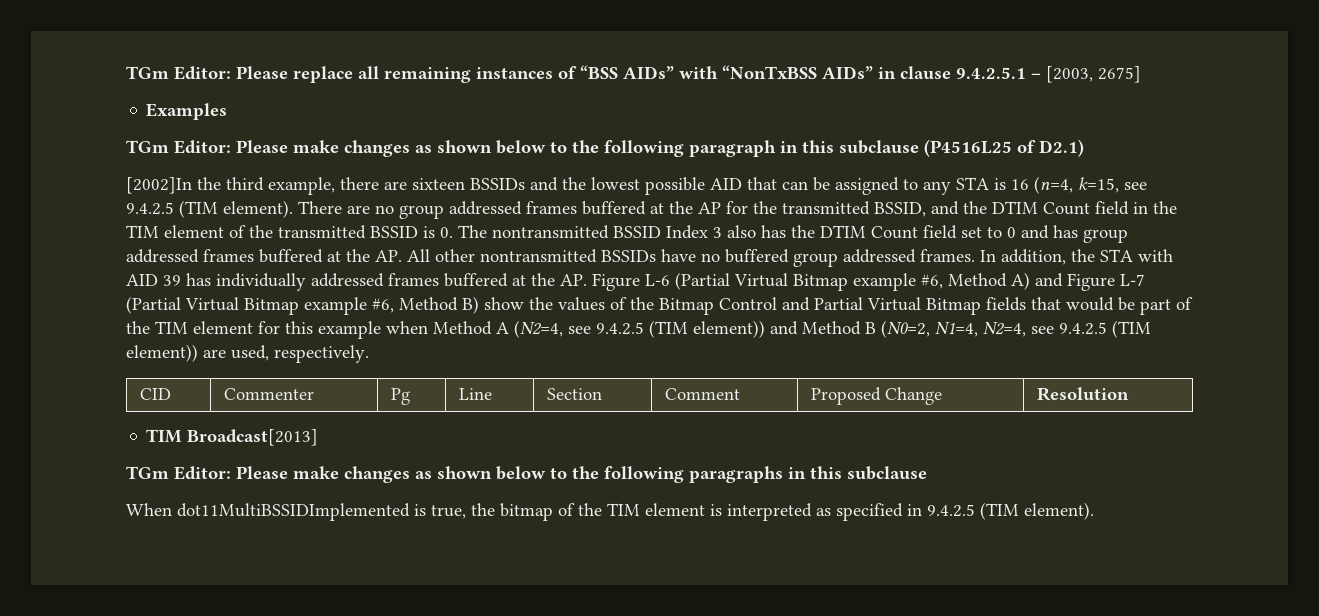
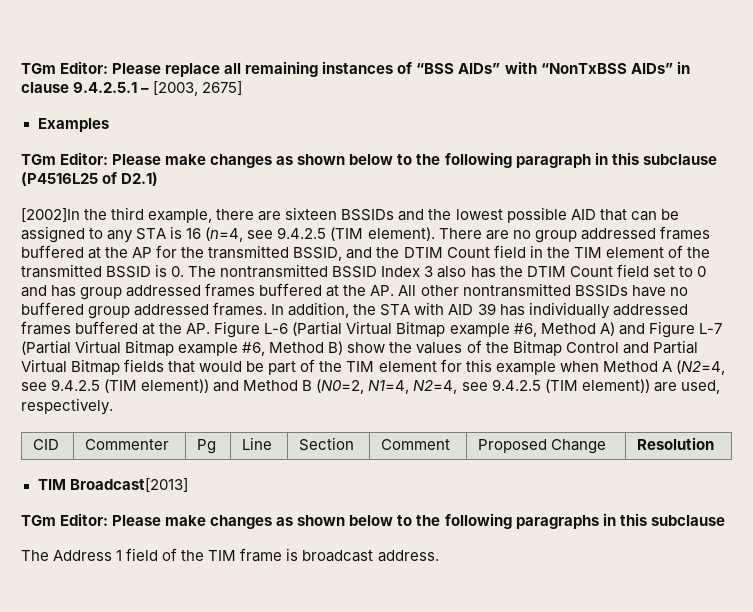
- [2002]In the third example, there are sixteen BSSIDs and the lowest possible AID that can be assigned to any STA is 16 (n=4, k=15, see 9.4.2.5 (TIM element).
+ [2002]In the third example, there are sixteen BSSIDs and the lowest possible AID that can be assigned to any STA is 16 (n=4, see 9.4.2.5 (TIM element).
- When dot11MultiBSSIDImplemented is true, the bitmap of the TIM element is interpreted as specified in 9.4.2.5 (TIM element).
+ The Address 1 field of the TIM frame is broadcast address.

